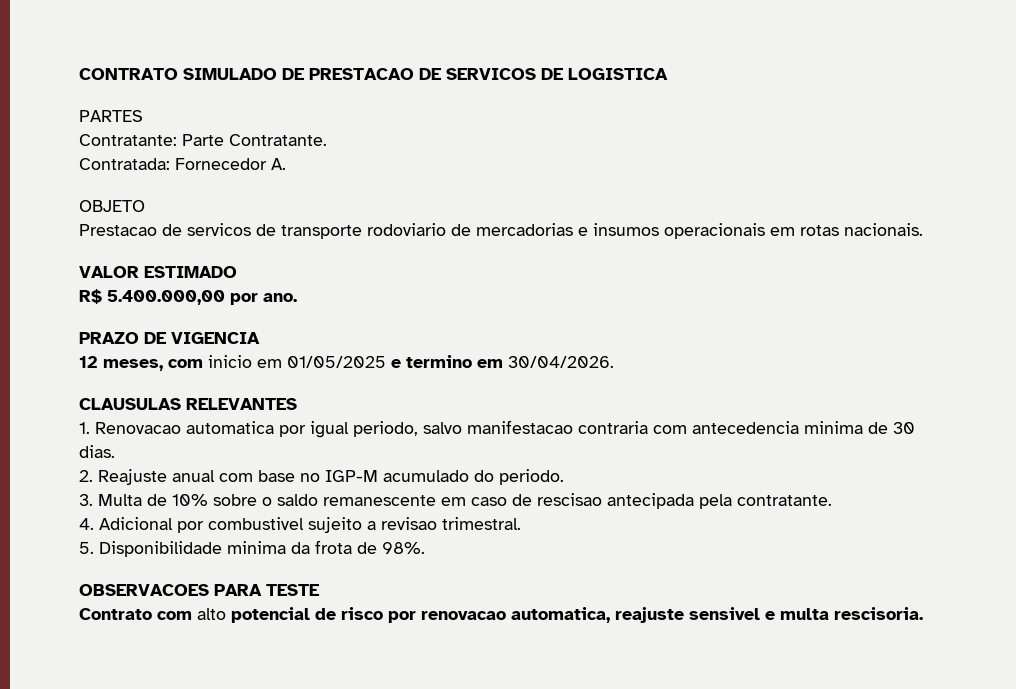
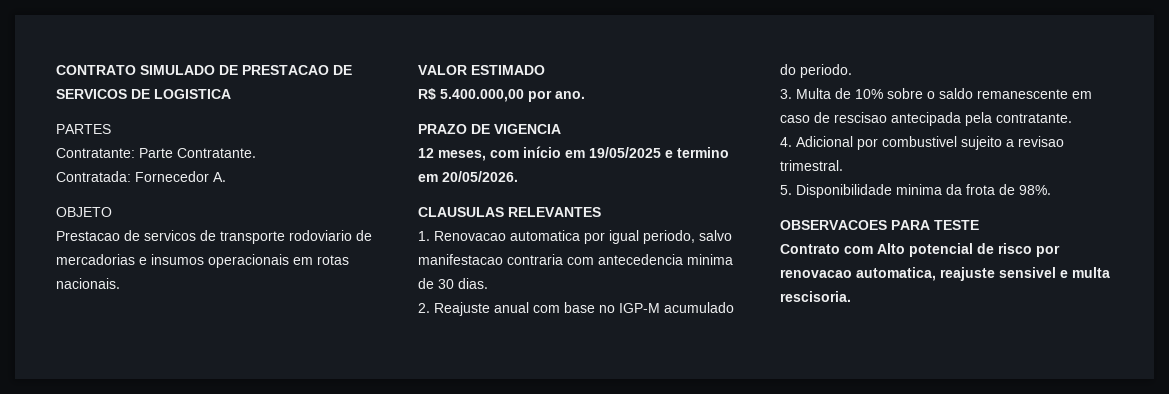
- 12 meses, com inicio em 01/05/2025 e termino em 30/04/2026.
+ 12 meses, com início em 19/05/2025 e termino em 20/05/2026.
- Contrato com alto potencial de risco por renovacao automatica, reajuste sensivel e multa rescisoria.
+ Contrato com Alto potencial de risco por renovacao automatica, reajuste sensivel e multa rescisoria.

